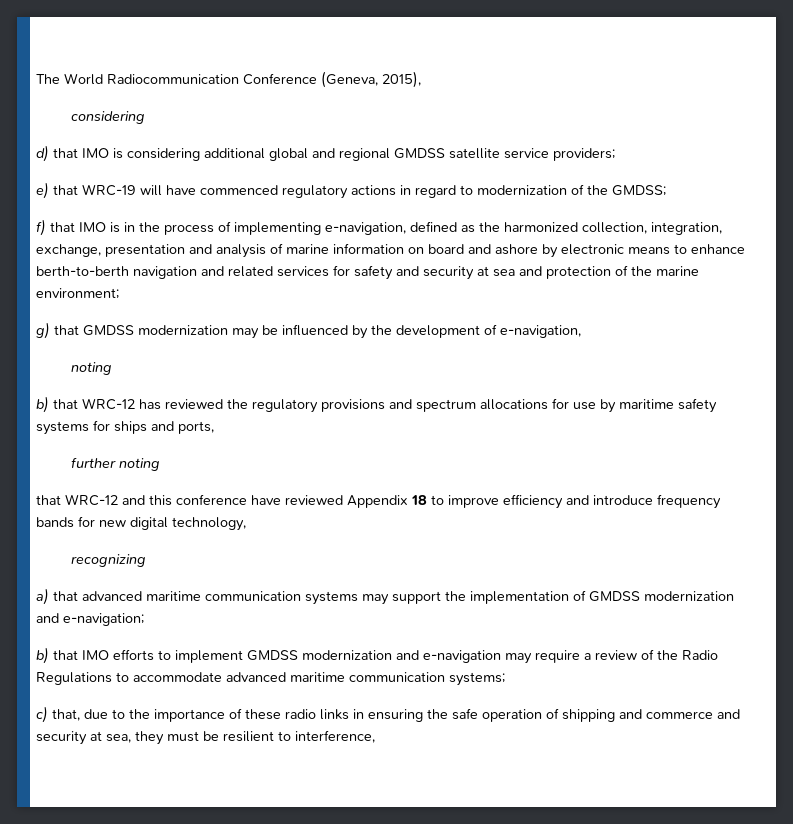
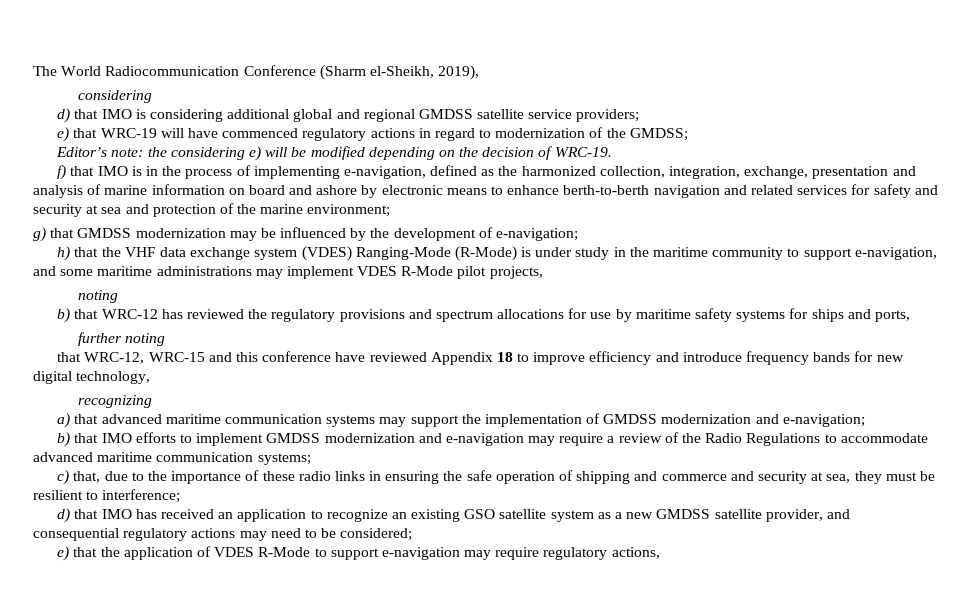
- The World Radiocommunication Conference (Geneva, 2015),
+ The World Radiocommunication Conference (Sharm el-Sheikh, 2019),
+ Editor’s note: the considering e) will be modified depending on the decision of WRC-19.
- g) that GMDSS modernization may be influenced by the development of e-navigation,
+ g) that GMDSS modernization may be influenced by the development of e-navigation;
+ h) that the VHF data exchange system (VDES) Ranging-Mode (R-Mode) is under study in the maritime community to support e-navigation, and some maritime administrations may implement VDES R-Mode pilot projects,
- that WRC-12 and this conference have reviewed Appendix 18 to improve efficiency and introduce frequency bands for new digital technology,
+ that WRC-12, WRC-15 and this conference have reviewed Appendix 18 to improve efficiency and introduce frequency bands for new digital technology,
- c) that, due to the importance of these radio links in ensuring the safe operation of shipping and commerce and security at sea, they must be resilient to interference,
+ c) that, due to the importance of these radio links in ensuring the safe operation of shipping and commerce and security at sea, they must be resilient to interference;
+ d) that IMO has received an application to recognize an existing GSO satellite system as a new GMDSS satellite provider, and consequential regulatory actions may need to be considered;
+ e) that the application of VDES R-Mode to support e-navigation may require regulatory actions,

